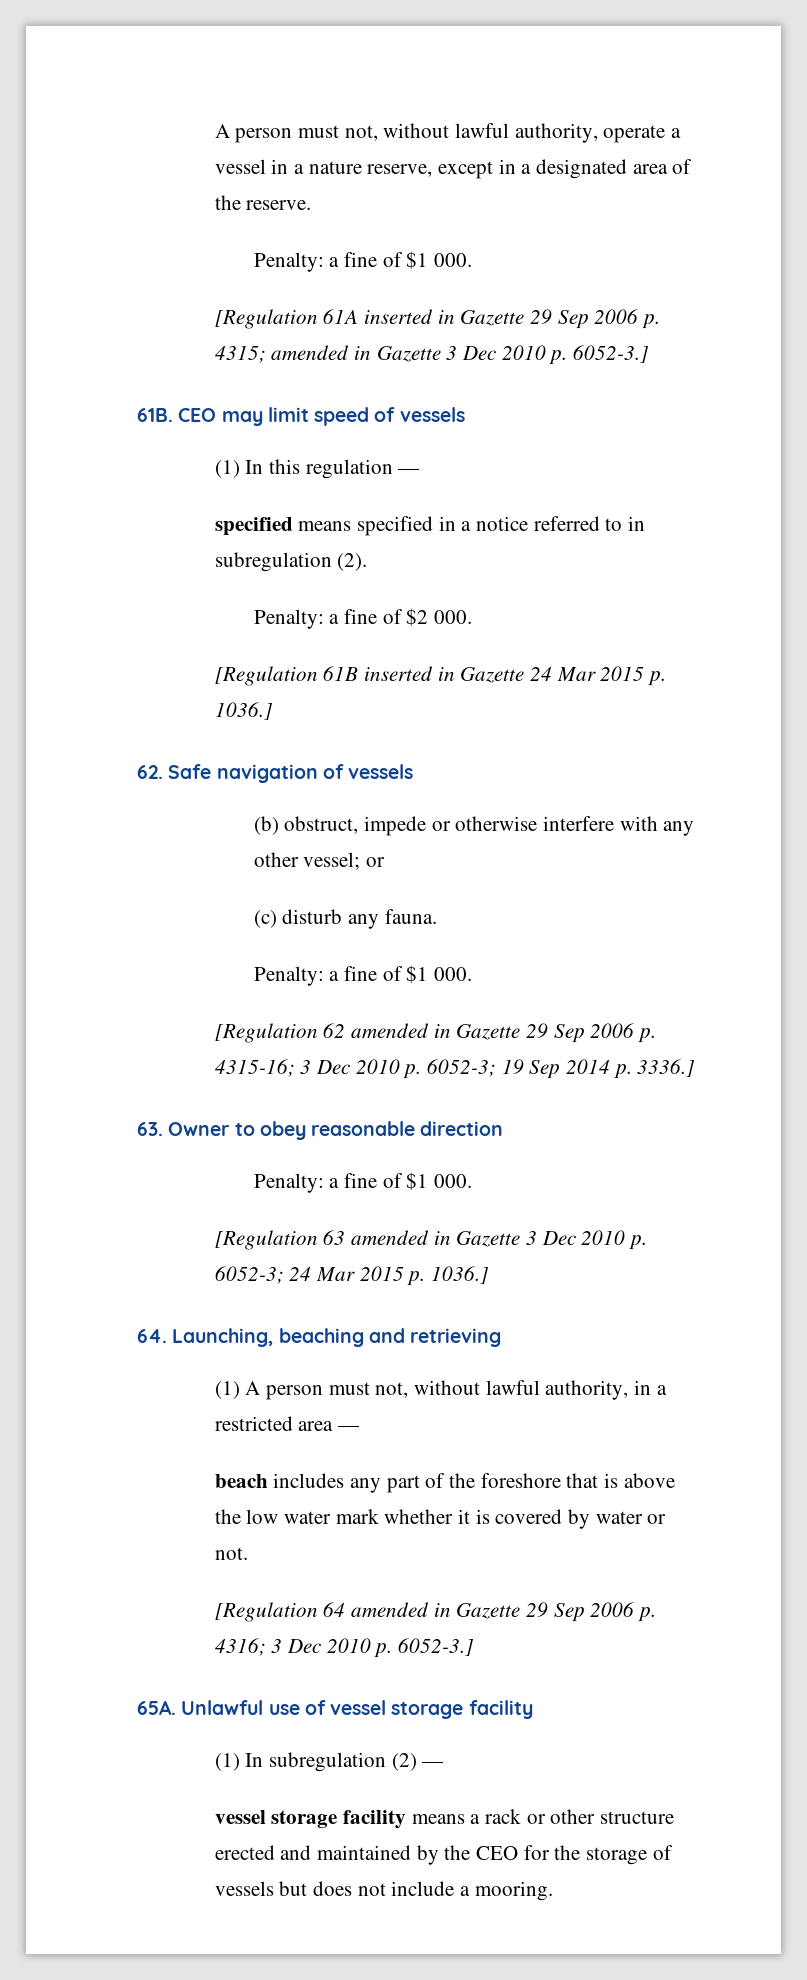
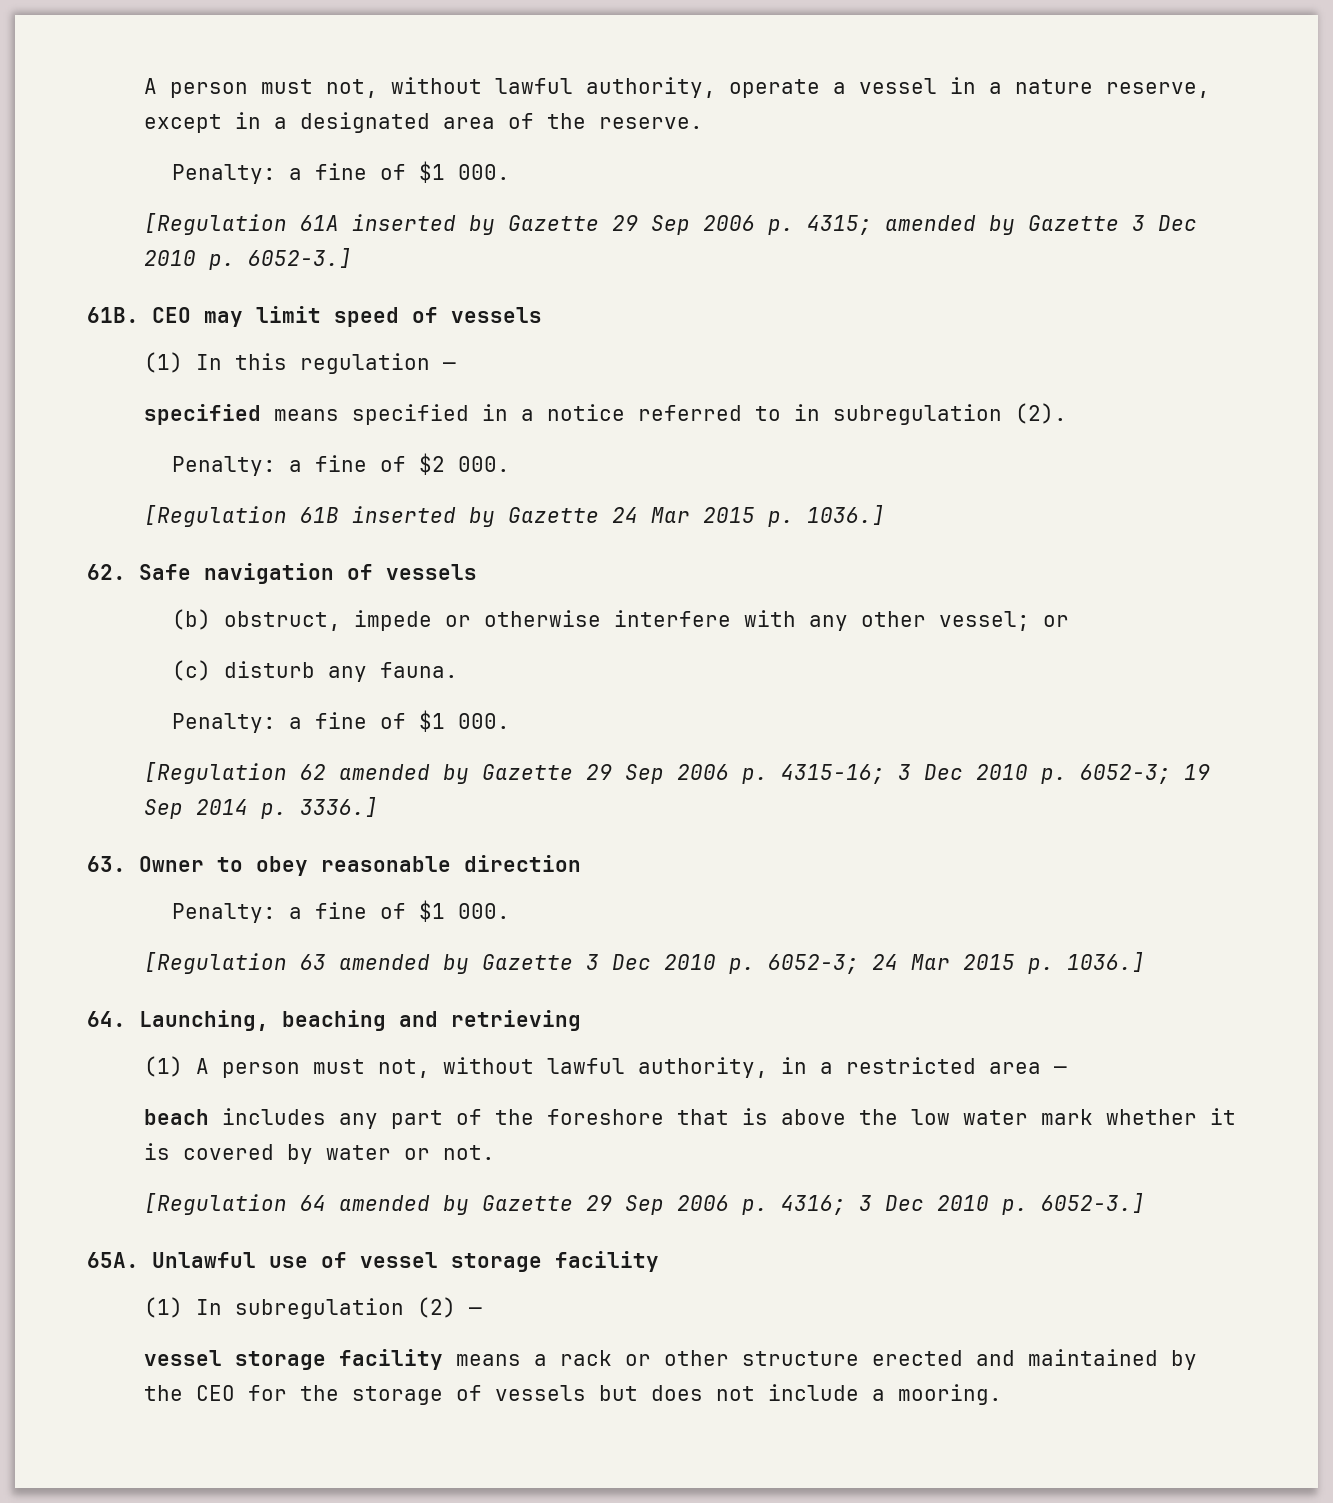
- [Regulation 61A inserted in Gazette 29 Sep 2006 p. 4315; amended in Gazette 3 Dec 2010 p. 6052-3.]
+ [Regulation 61A inserted by Gazette 29 Sep 2006 p. 4315; amended by Gazette 3 Dec 2010 p. 6052-3.]
- [Regulation 61B inserted in Gazette 24 Mar 2015 p. 1036.]
+ [Regulation 61B inserted by Gazette 24 Mar 2015 p. 1036.]
- [Regulation 62 amended in Gazette 29 Sep 2006 p. 4315-16; 3 Dec 2010 p. 6052-3; 19 Sep 2014 p. 3336.]
+ [Regulation 62 amended by Gazette 29 Sep 2006 p. 4315-16; 3 Dec 2010 p. 6052-3; 19 Sep 2014 p. 3336.]
- [Regulation 63 amended in Gazette 3 Dec 2010 p. 6052-3; 24 Mar 2015 p. 1036.]
+ [Regulation 63 amended by Gazette 3 Dec 2010 p. 6052-3; 24 Mar 2015 p. 1036.]
- [Regulation 64 amended in Gazette 29 Sep 2006 p. 4316; 3 Dec 2010 p. 6052-3.]
+ [Regulation 64 amended by Gazette 29 Sep 2006 p. 4316; 3 Dec 2010 p. 6052-3.]

